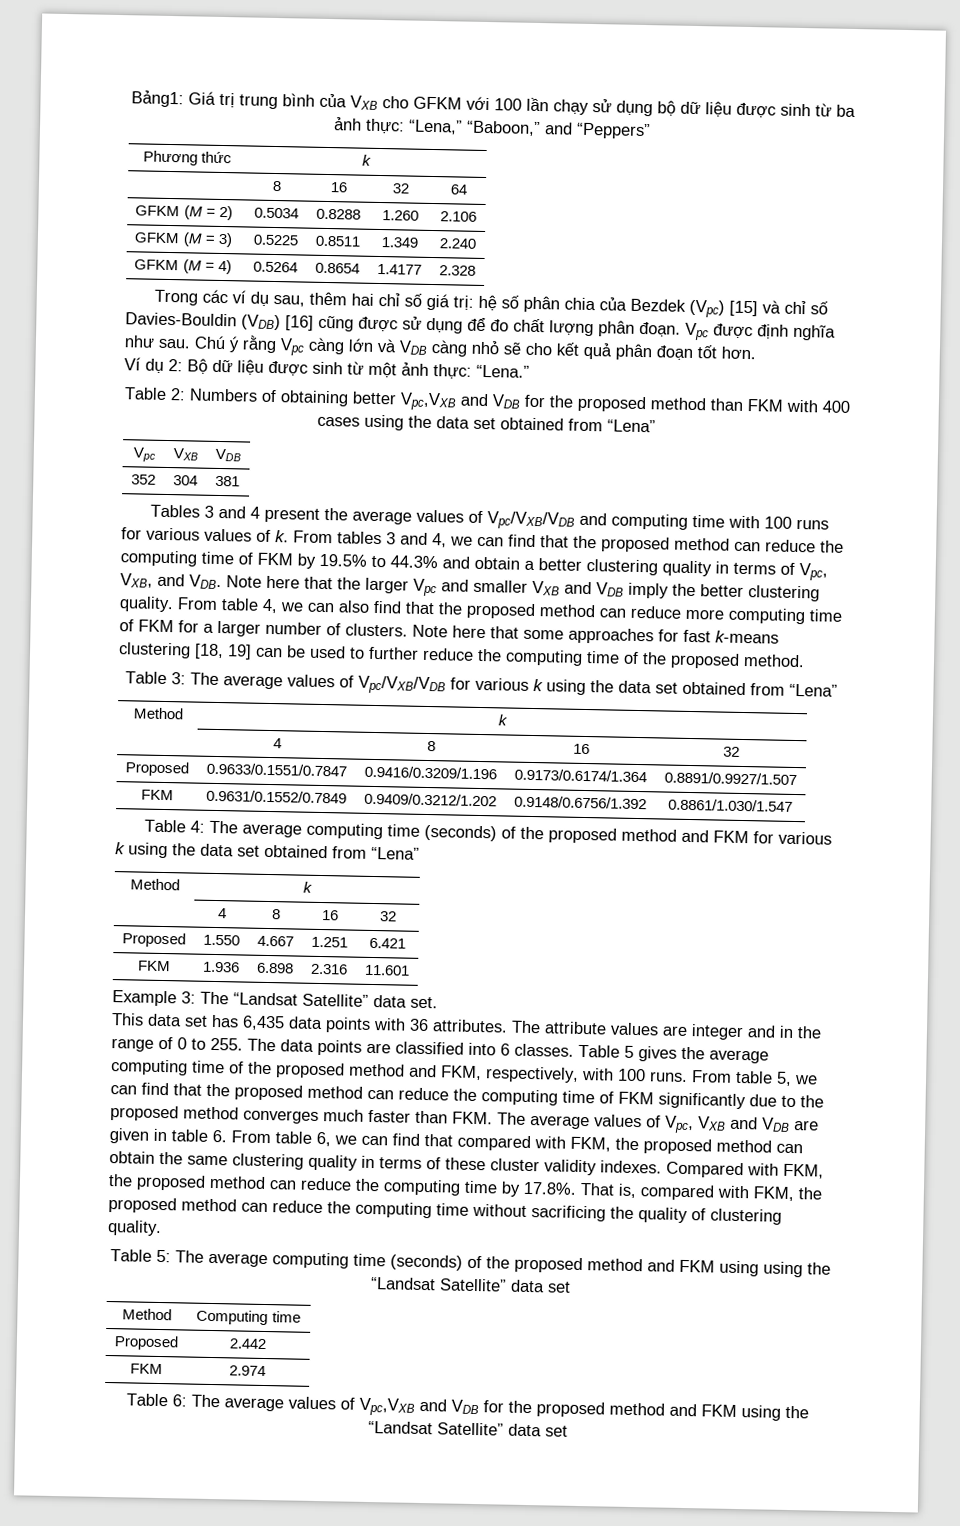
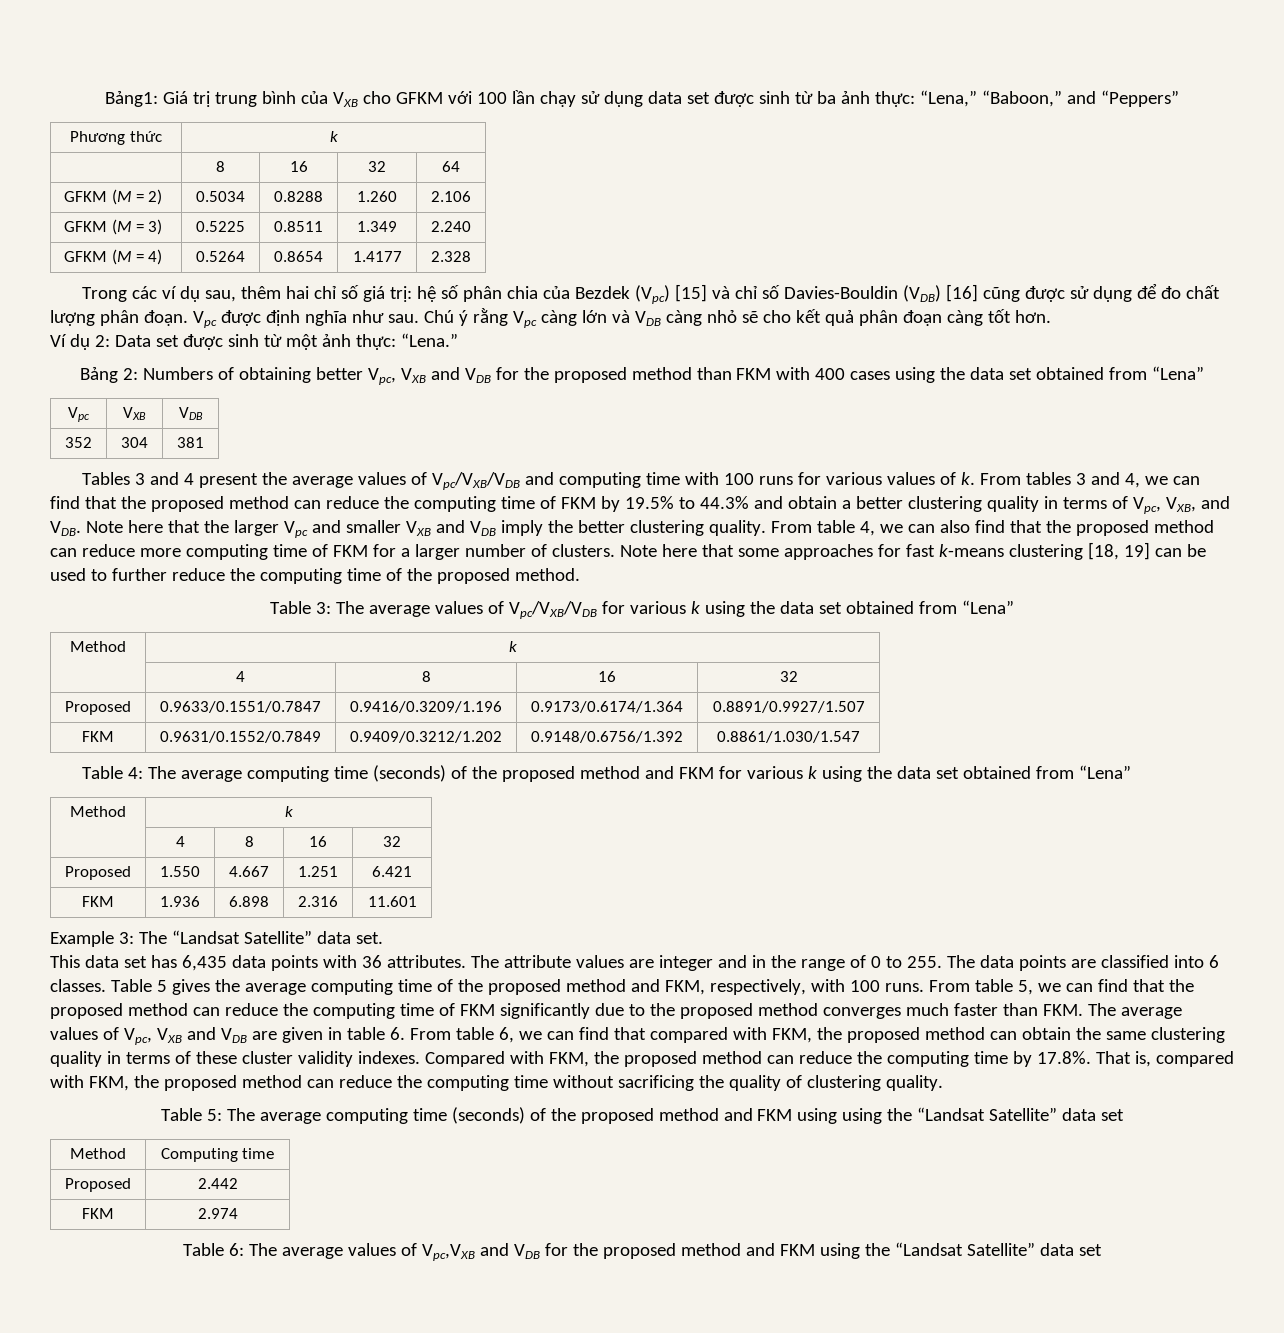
- Bảng1: Giá trị trung bình của VXB cho GFKM với 100 lần chạy sử dụng bộ dữ liệu được sinh từ ba ảnh thực: “Lena,” “Baboon,” and “Peppers”
+ Bảng1: Giá trị trung bình của VXB cho GFKM với 100 lần chạy sử dụng data set được sinh từ ba ảnh thực: “Lena,” “Baboon,” and “Peppers”
- Chú ý rằng Vpc càng lớn và VDB càng nhỏ sẽ cho kết quả phân đoạn tốt hơn.
+ Chú ý rằng Vpc càng lớn và VDB càng nhỏ sẽ cho kết quả phân đoạn càng tốt hơn.
- Ví dụ 2: Bộ dữ liệu được sinh từ một ảnh thực: “Lena.”
+ Ví dụ 2: Data set được sinh từ một ảnh thực: “Lena.”
- Table 2: Numbers of obtaining better Vpc,VXB and VDB for the proposed method than FKM with 400 cases using the data set obtained from “Lena”
+ Bảng 2: Numbers of obtaining better Vpc, VXB and VDB for the proposed method than FKM with 400 cases using the data set obtained from “Lena”

